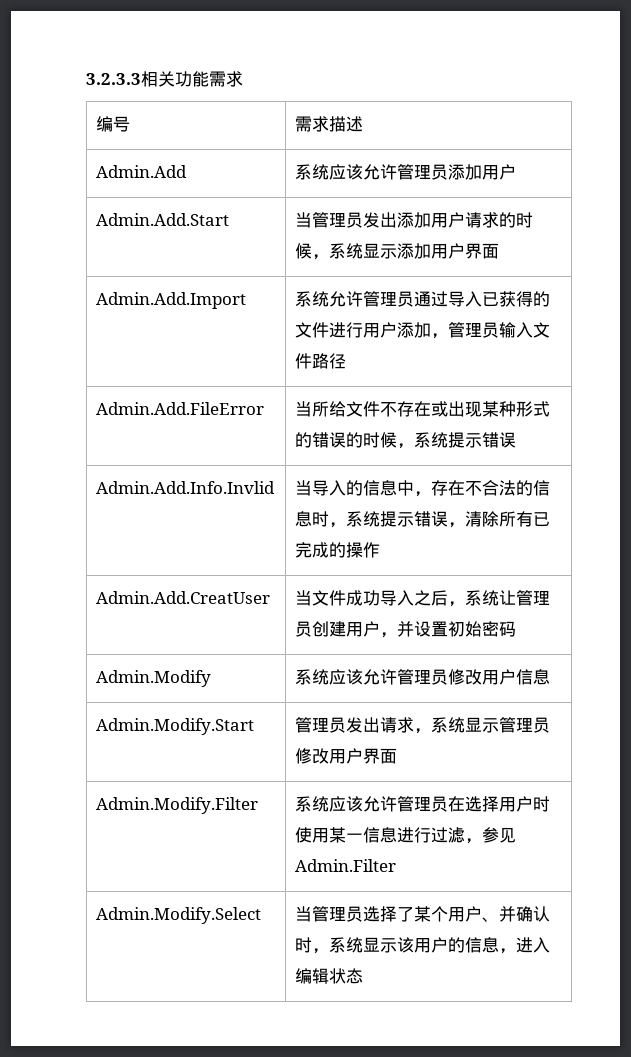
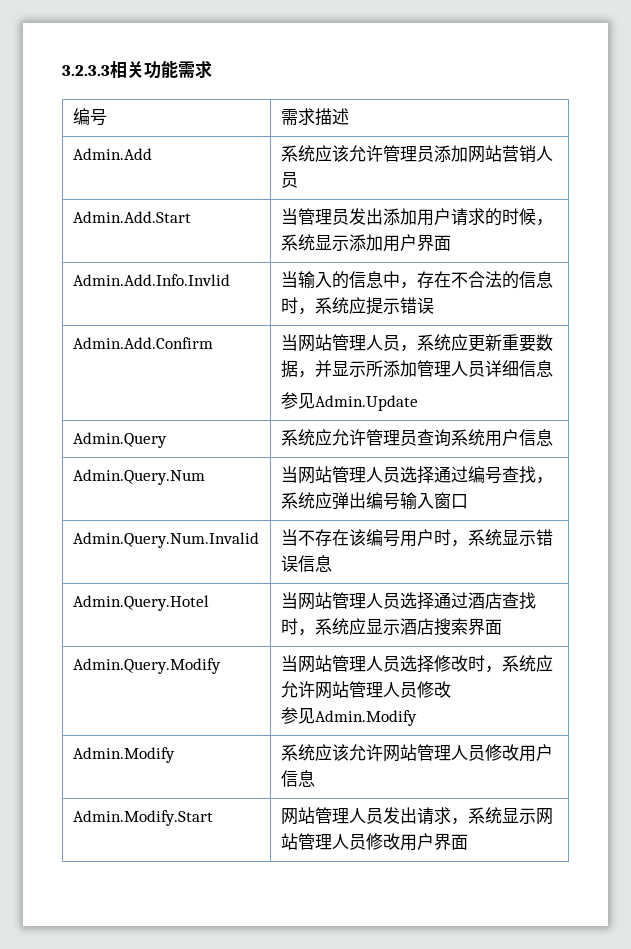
- Admin.Add | 系统应该允许管理员添加用户
+ Admin.Add | 系统应该允许管理员添加网站营销人员
- Admin.Add.Import | 系统允许管理员通过导入已获得的文件进行用户添加，管理员输入文件路径
- Admin.Add.FileError | 当所给文件不存在或出现某种形式的错误的时候，系统提示错误
- Admin.Add.Info.Invlid | 当导入的信息中，存在不合法的信息时，系统提示错误，清除所有已完成的操作
- Admin.Add.CreatUser | 当文件成功导入之后，系统让管理员创建用户，并设置初始密码
+ Admin.Add.Info.Invlid | 当输入的信息中，存在不合法的信息时，系统应提示错误
+ Admin.Add.Confirm | 当网站管理人员，系统应更新重要数据，并显示所添加管理人员详细信息
+ 参见Admin.Update
+ Admin.Query | 系统应允许管理员查询系统用户信息
+ Admin.Query.Num | 当网站管理人员选择通过编号查找，系统应弹出编号输入窗口
+ Admin.Query.Num.Invalid | 当不存在该编号用户时，系统显示错误信息
+ Admin.Query.Hotel | 当网站管理人员选择通过酒店查找时，系统应显示酒店搜索界面
+ Admin.Query.Modify | 当网站管理人员选择修改时，系统应允许网站管理人员修改
+ 参见Admin.Modify
- Admin.Modify | 系统应该允许管理员修改用户信息
+ Admin.Modify | 系统应该允许网站管理人员修改用户信息
- Admin.Modify.Start | 管理员发出请求，系统显示管理员修改用户界面
+ Admin.Modify.Start | 网站管理人员发出请求，系统显示网站管理人员修改用户界面
- Admin.Modify.Filter | 系统应该允许管理员在选择用户时使用某一信息进行过滤，参见Admin.Filter
- Admin.Modify.Select | 当管理员选择了某个用户、并确认时，系统显示该用户的信息，进入编辑状态

